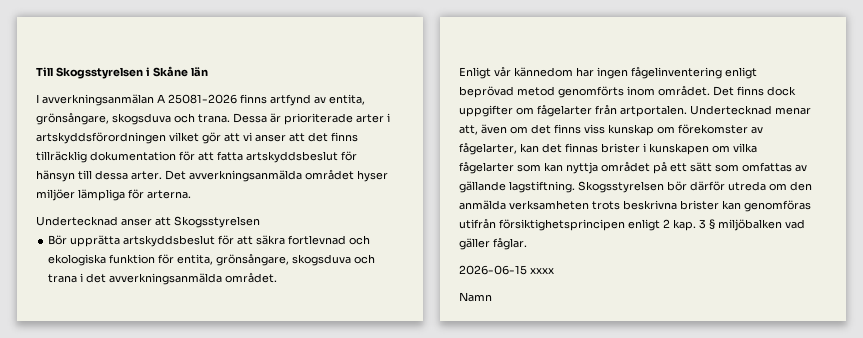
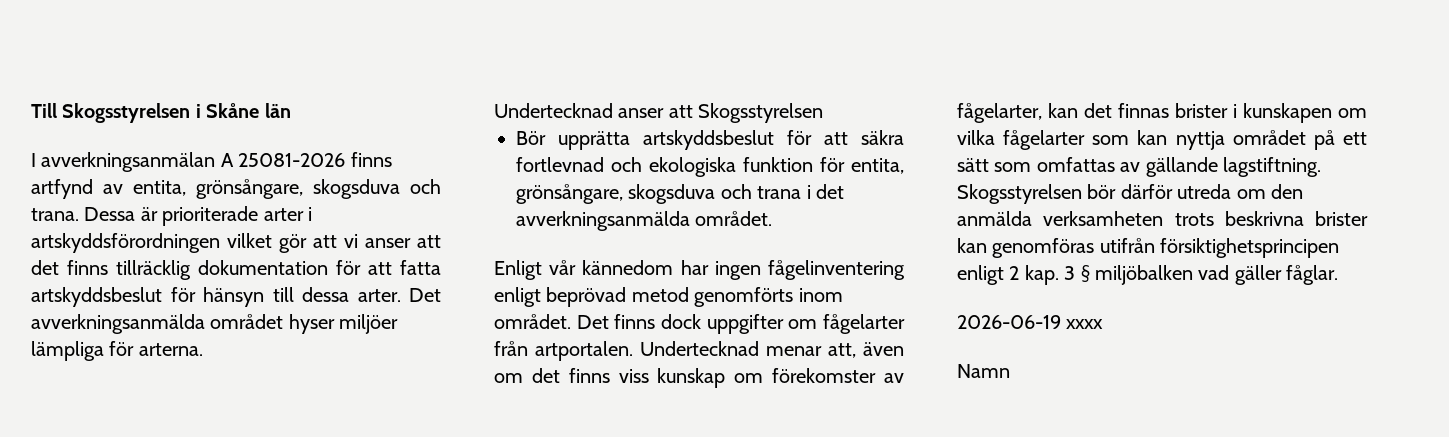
- 2026-06-15 xxxx
+ 2026-06-19 xxxx

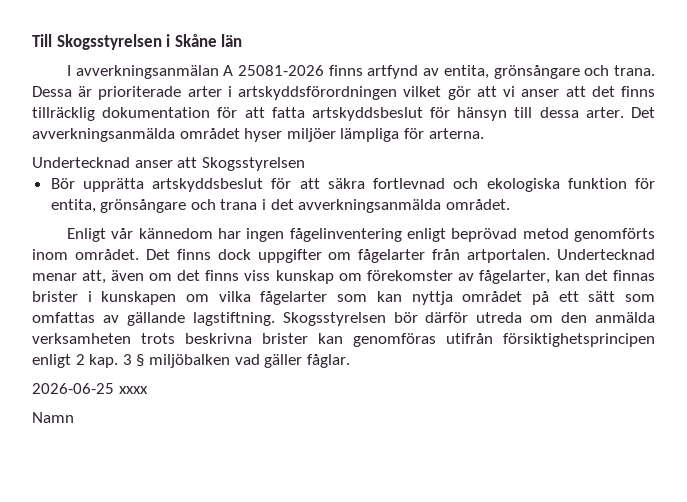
- I avverkningsanmälan A 25081-2026 finns artfynd av entita, grönsångare, skogsduva och trana.
+ I avverkningsanmälan A 25081-2026 finns artfynd av entita, grönsångare och trana.
- Bör upprätta artskyddsbeslut för att säkra fortlevnad och ekologiska funktion för entita, grönsångare, skogsduva och trana i det avverkningsanmälda området.
+ Bör upprätta artskyddsbeslut för att säkra fortlevnad och ekologiska funktion för entita, grönsångare och trana i det avverkningsanmälda området.
- 2026-06-19 xxxx
+ 2026-06-25 xxxx

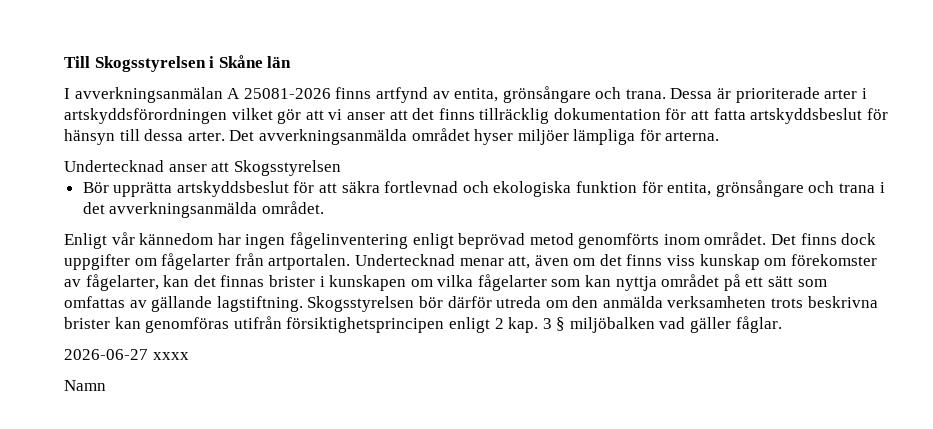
- 2026-06-25 xxxx
+ 2026-06-27 xxxx

